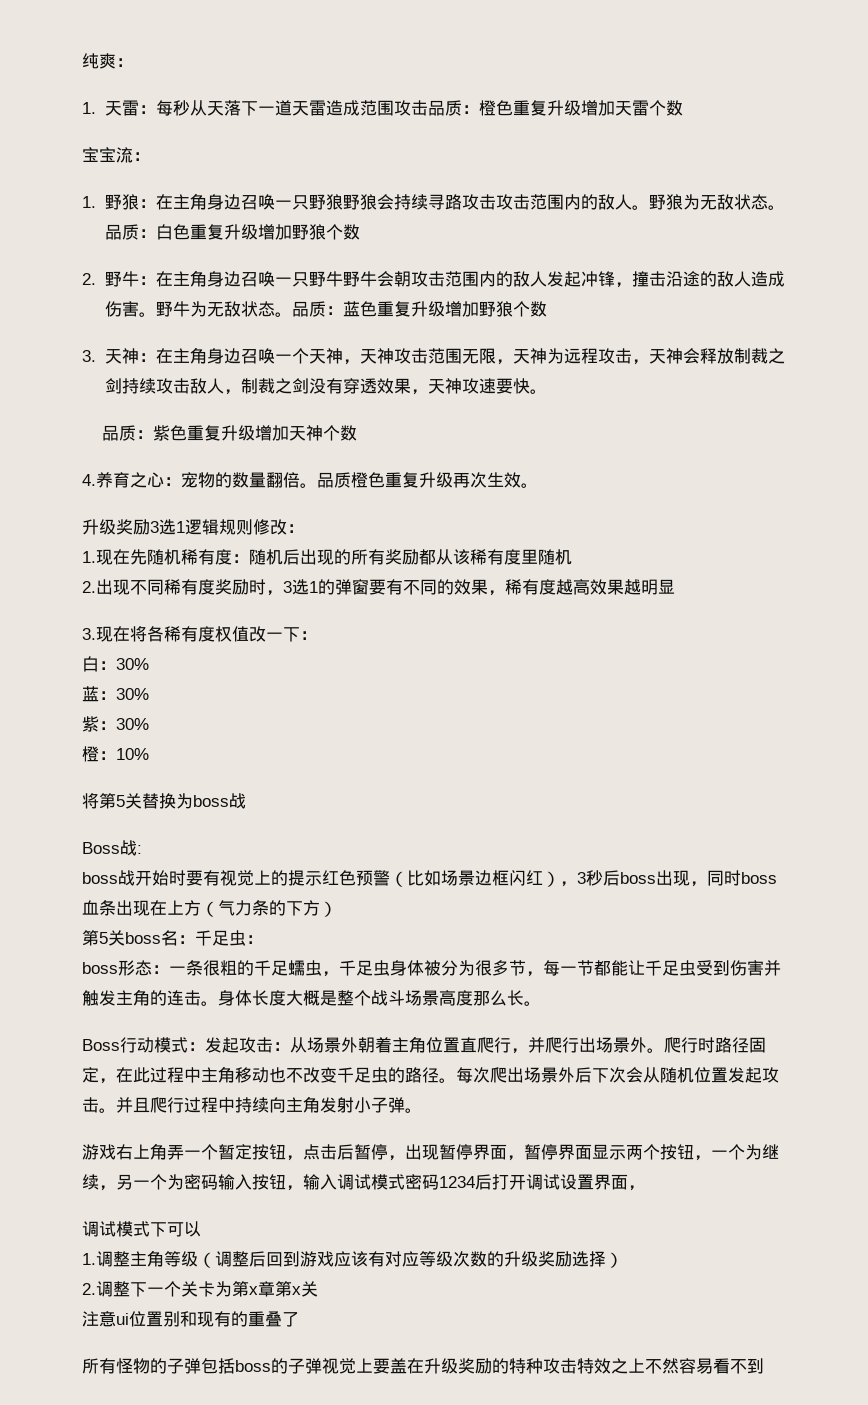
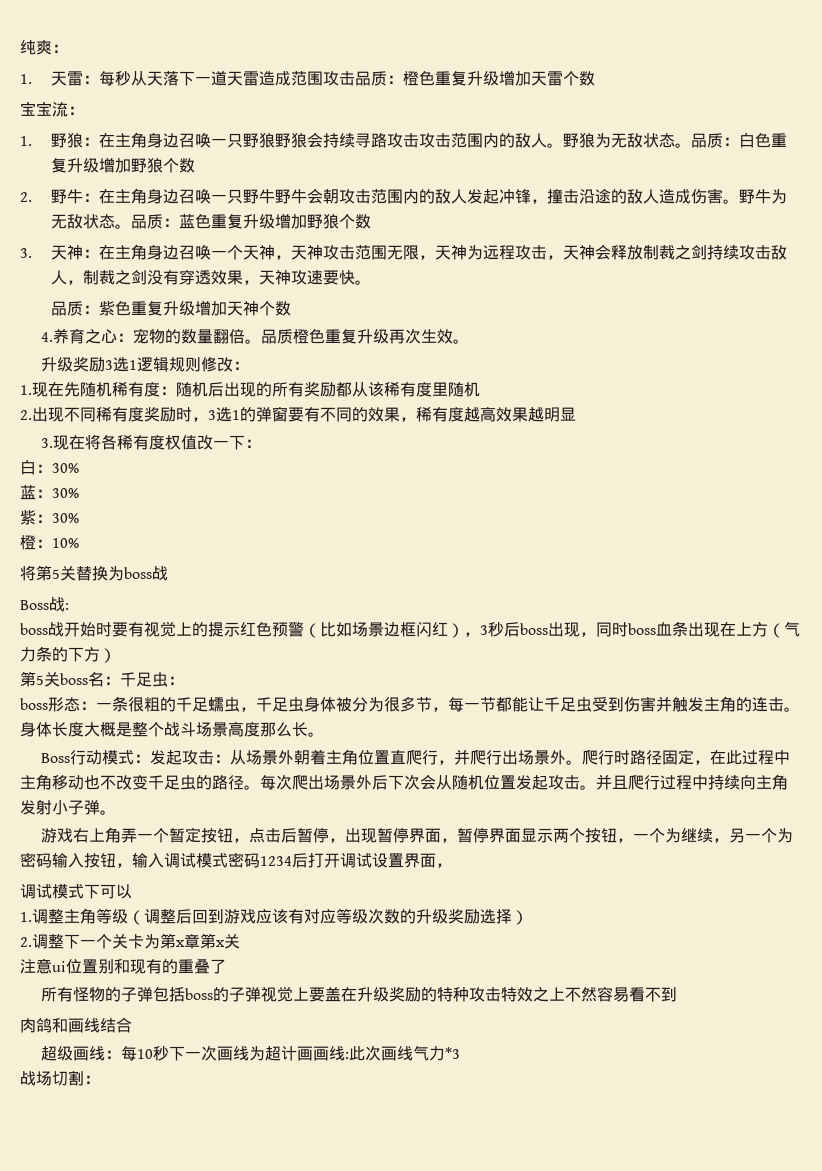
+ 肉鸽和画线结合
+ 超级画线：每10秒下一次画线为超计画画线:此次画线气力*3
+ 战场切割：

